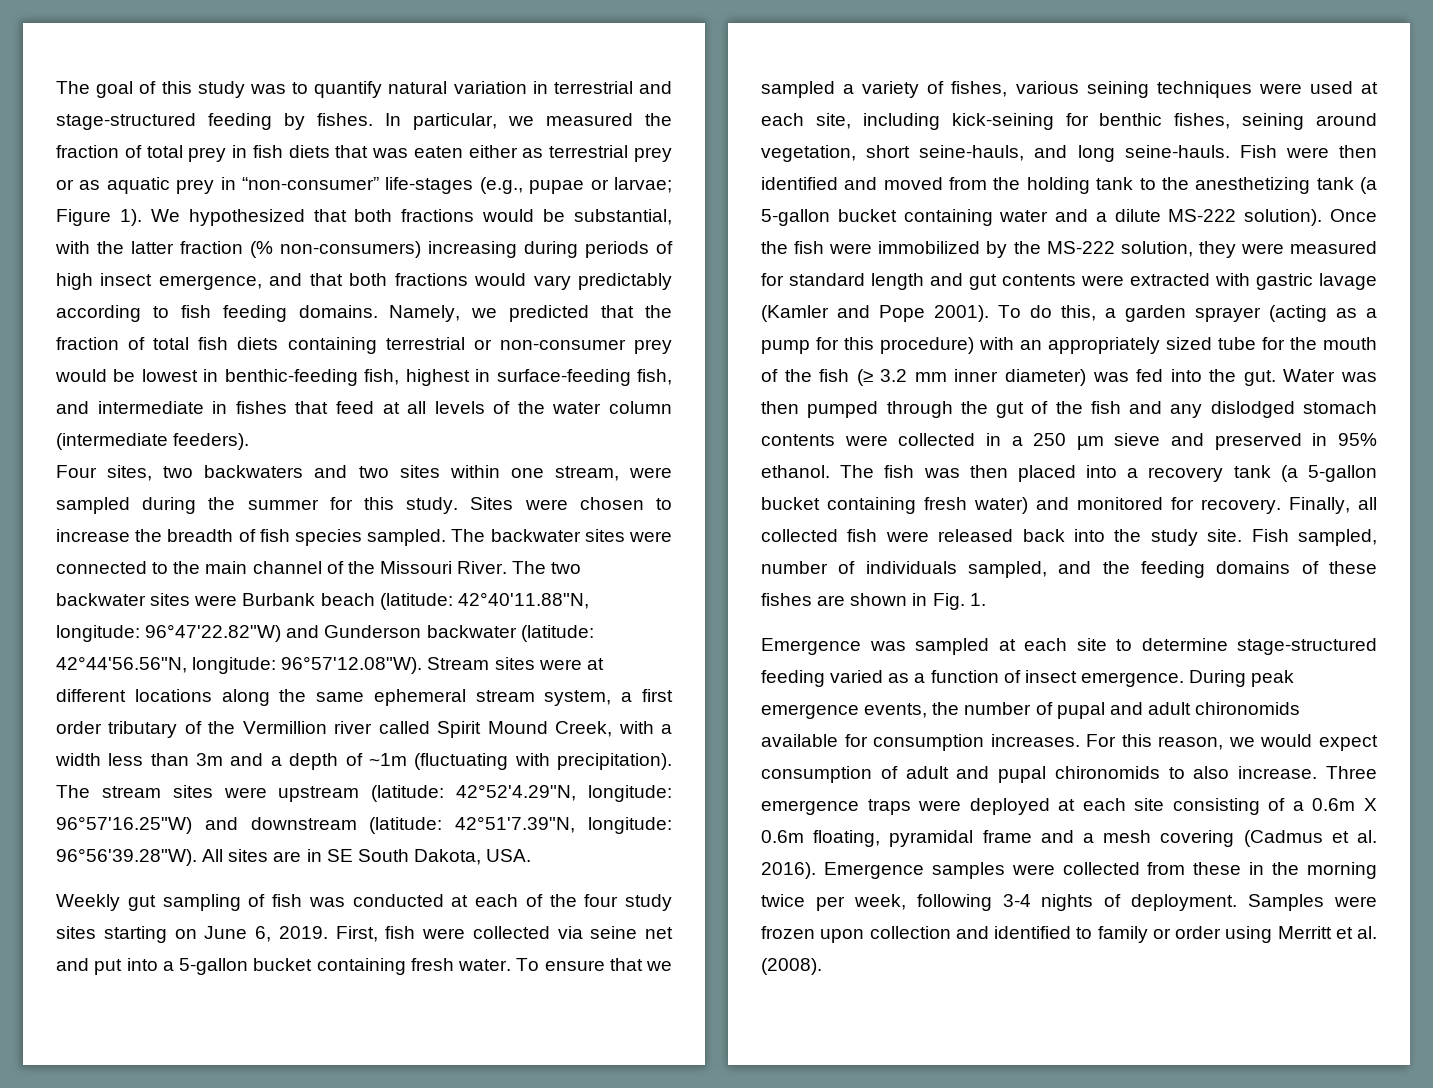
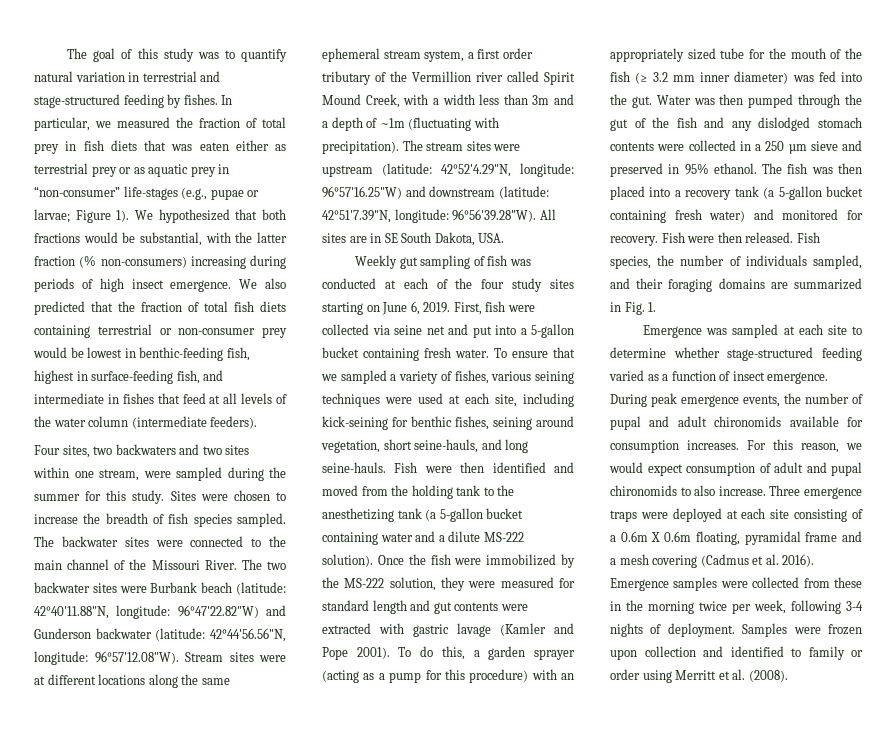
- We hypothesized that both fractions would be substantial, with the latter fraction (% non-consumers) increasing during periods of high insect emergence, and that both fractions would vary predictably according to fish feeding domains. Namely, we predicted that the fraction of total fish diets containing terrestrial or non-consumer prey would be lowest in benthic-feeding fish, highest in surface-feeding fish, and intermediate in fishes that feed at all levels of the water column (intermediate feeders).
+ We hypothesized that both fractions would be substantial, with the latter fraction (% non-consumers) increasing during periods of high insect emergence. We also predicted that the fraction of total fish diets containing terrestrial or non-consumer prey would be lowest in benthic-feeding fish, highest in surface-feeding fish, and intermediate in fishes that feed at all levels of the water column (intermediate feeders).
- Finally, all collected fish were released back into the study site. Fish sampled, number of individuals sampled, and the feeding domains of these fishes are shown in Fig. 1.
+ Fish were then released. Fish species, the number of individuals sampled, and their foraging domains are summarized in Fig. 1.
- Emergence was sampled at each site to determine stage-structured feeding varied as a function of insect emergence.
+ Emergence was sampled at each site to determine whether stage-structured feeding varied as a function of insect emergence.

